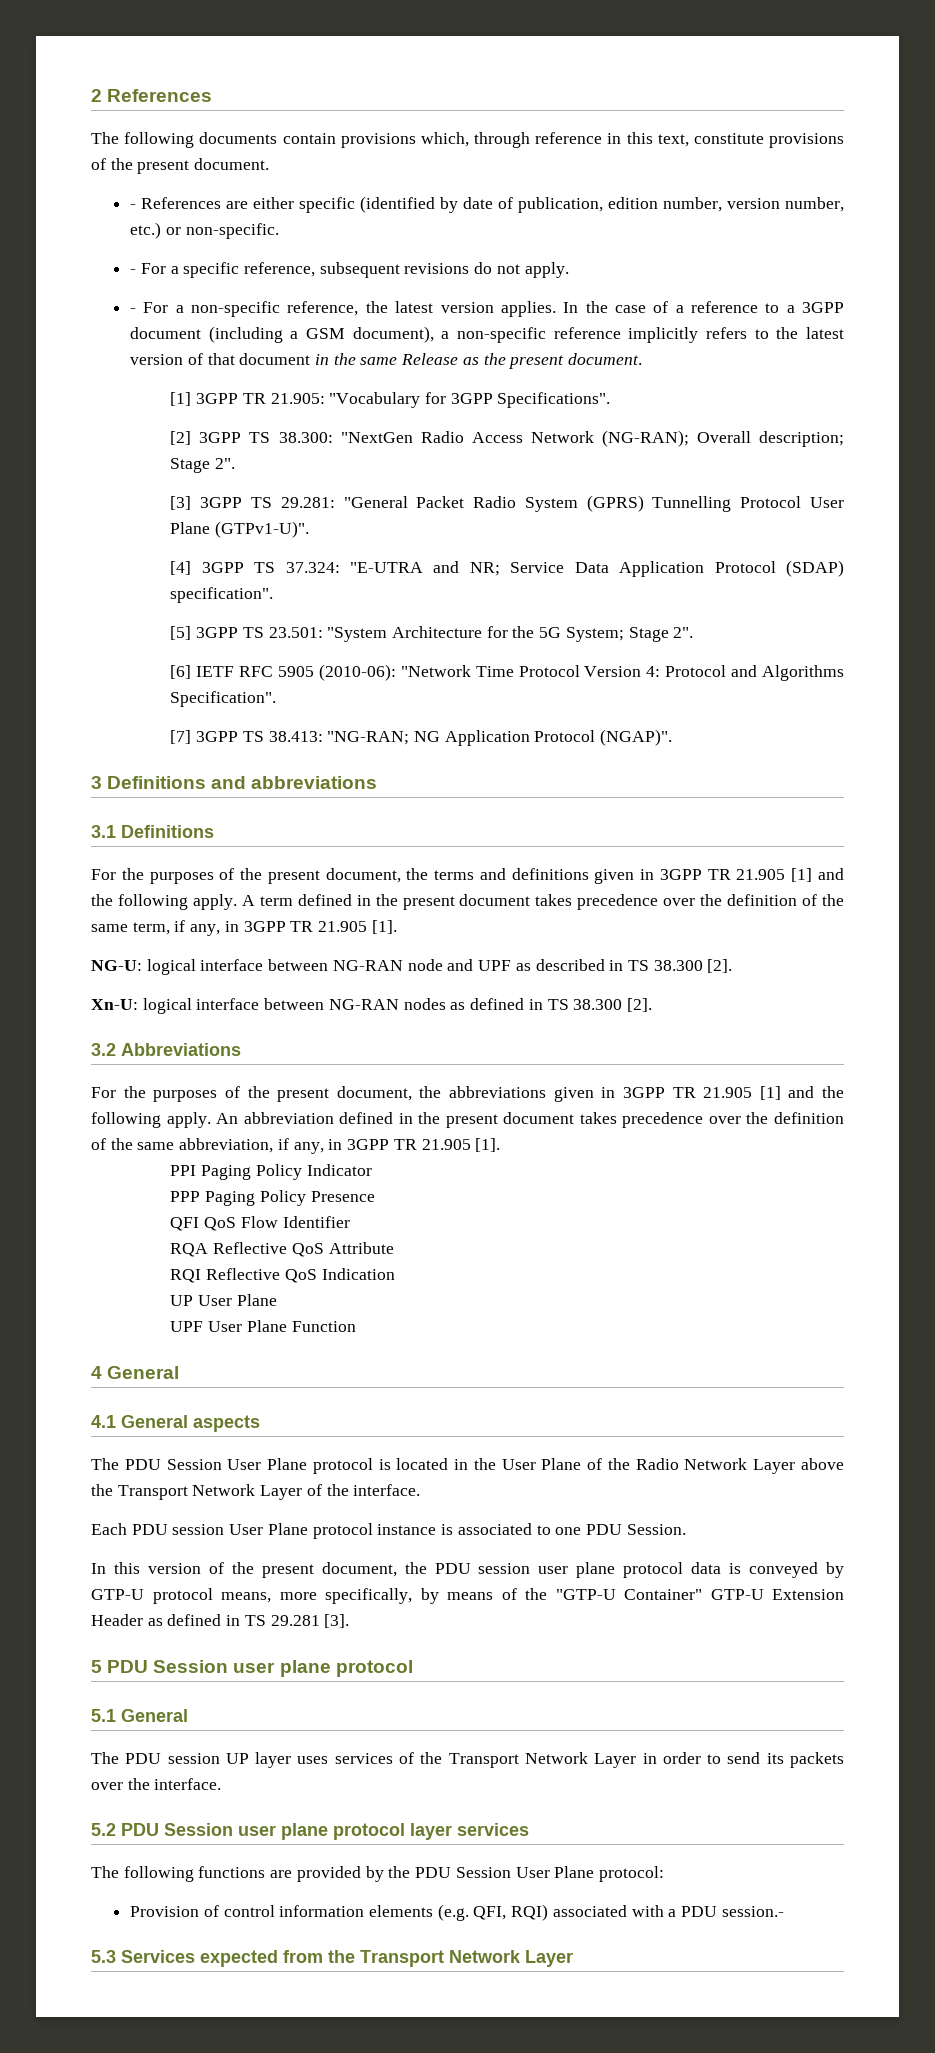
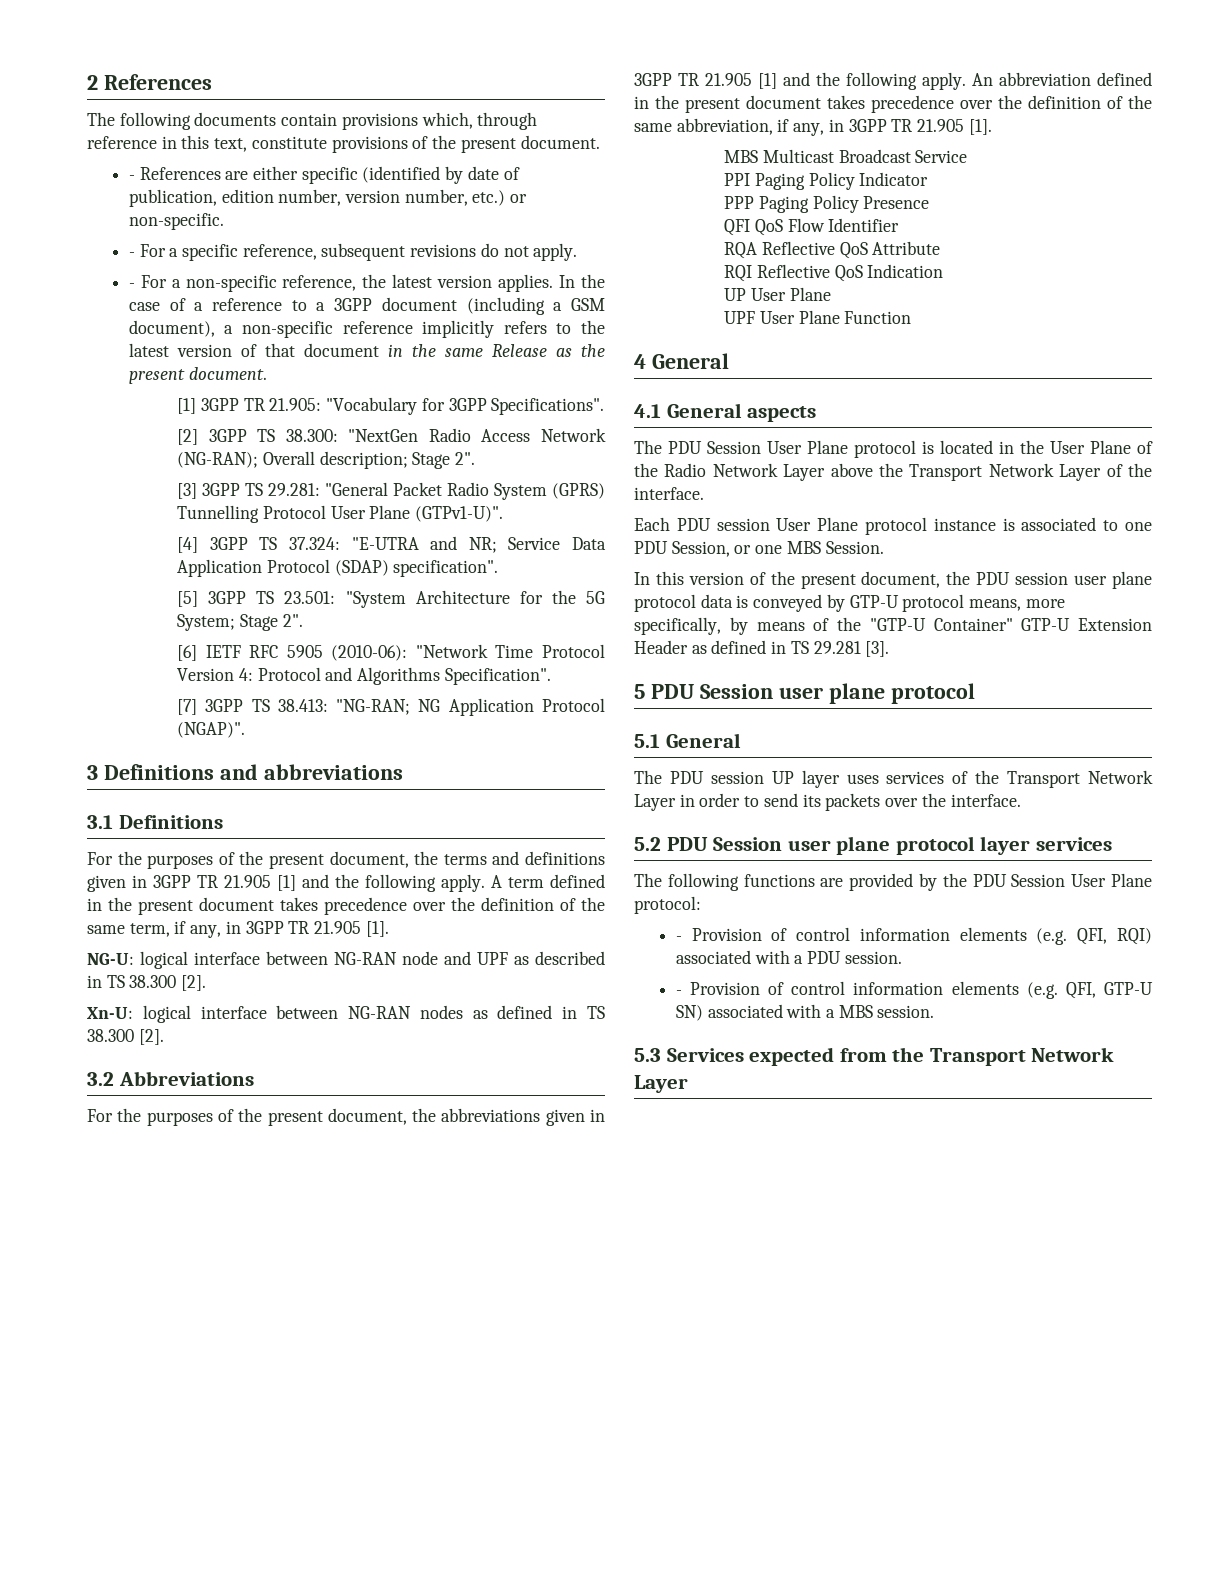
+ MBS Multicast Broadcast Service
- Each PDU session User Plane protocol instance is associated to one PDU Session.
+ Each PDU session User Plane protocol instance is associated to one PDU Session, or one MBS Session.
- Provision of control information elements (e.g. QFI, RQI) associated with a PDU session.-
+ - Provision of control information elements (e.g. QFI, RQI) associated with a PDU session.
+ - Provision of control information elements (e.g. QFI, GTP-U SN) associated with a MBS session.

